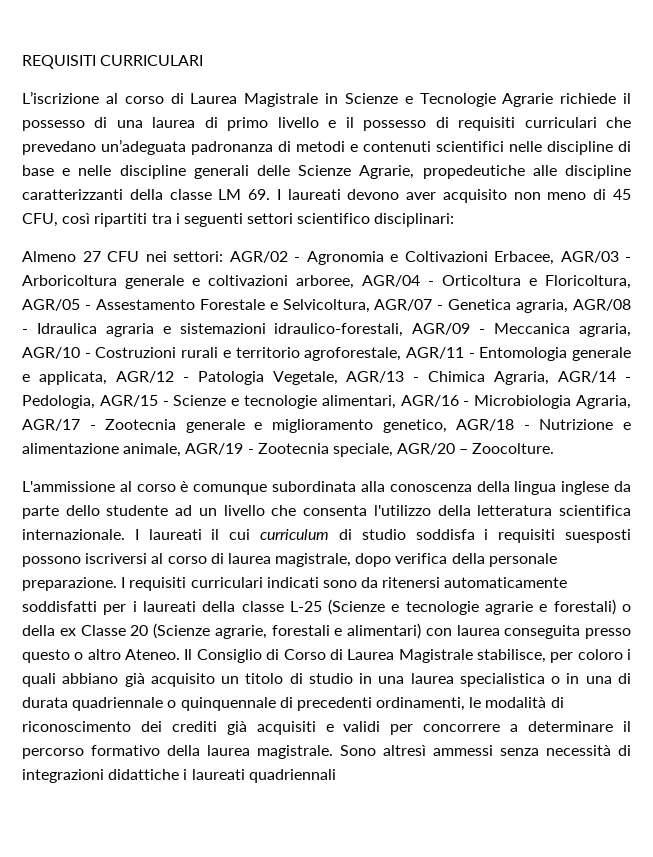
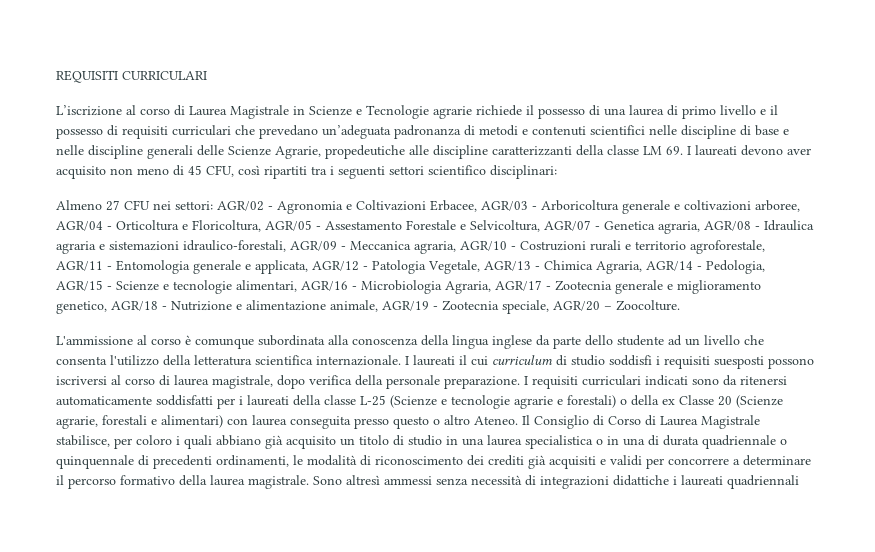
- L’iscrizione al corso di Laurea Magistrale in Scienze e Tecnologie Agrarie richiede il possesso di una laurea di primo livello e il possesso di requisiti curriculari che prevedano un’adeguata padronanza di metodi e contenuti scientifici nelle discipline di base e nelle discipline generali delle Scienze Agrarie, propedeutiche alle discipline caratterizzanti della classe LM 69. I laureati devono aver acquisito non meno di 45 CFU, così ripartiti tra i seguenti settori scientifico disciplinari:
+ L’iscrizione al corso di Laurea Magistrale in Scienze e Tecnologie agrarie richiede il possesso di una laurea di primo livello e il possesso di requisiti curriculari che prevedano un’adeguata padronanza di metodi e contenuti scientifici nelle discipline di base e nelle discipline generali delle Scienze Agrarie, propedeutiche alle discipline caratterizzanti della classe LM 69. I laureati devono aver acquisito non meno di 45 CFU, così ripartiti tra i seguenti settori scientifico disciplinari:
- I laureati il cui curriculum di studio soddisfa i requisiti suesposti possono iscriversi al corso di laurea magistrale, dopo verifica della personale preparazione.
+ I laureati il cui curriculum di studio soddisfi i requisiti suesposti possono iscriversi al corso di laurea magistrale, dopo verifica della personale preparazione.

